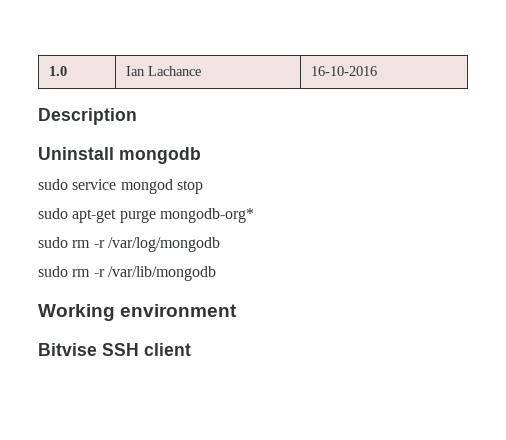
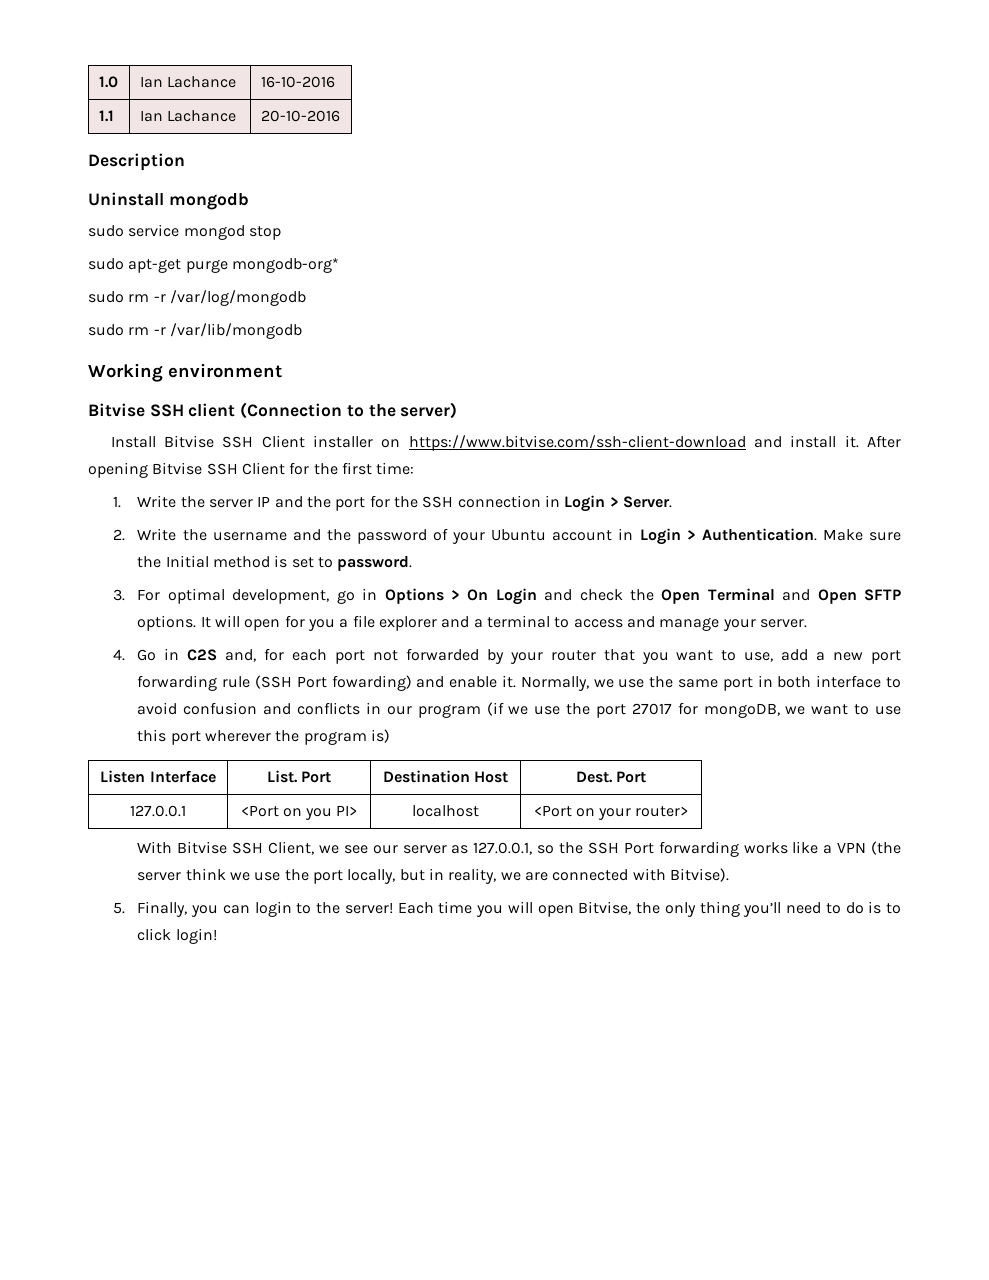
+ 1.1 | Ian Lachance | 20-10-2016
- Bitvise SSH client
+ Bitvise SSH client (Connection to the server)
+ Install Bitvise SSH Client installer on https://www.bitvise.com/ssh-client-download and install it. After opening Bitvise SSH Client for the first time:
+ 1. Write the server IP and the port for the SSH connection in Login > Server.
+ 2. Write the username and the password of your Ubuntu account in Login > Authentication. Make sure the Initial method is set to password.
+ 3. For optimal development, go in Options > On Login and check the Open Terminal and Open SFTP options. It will open for you a file explorer and a terminal to access and manage your server.
+ 4. Go in C2S and, for each port not forwarded by your router that you want to use, add a new port forwarding rule (SSH Port fowarding) and enable it. Normally, we use the same port in both interface to avoid confusion and conflicts in our program (if we use the port 27017 for mongoDB, we want to use this port wherever the program is)
+ Listen Interface | List. Port | Destination Host | Dest. Port
+ 127.0.0.1 | <Port on you PI> | localhost | <Port on your router>
+ With Bitvise SSH Client, we see our server as 127.0.0.1, so the SSH Port forwarding works like a VPN (the server think we use the port locally, but in reality, we are connected with Bitvise).
+ 5. Finally, you can login to the server! Each time you will open Bitvise, the only thing you’ll need to do is to click login!

